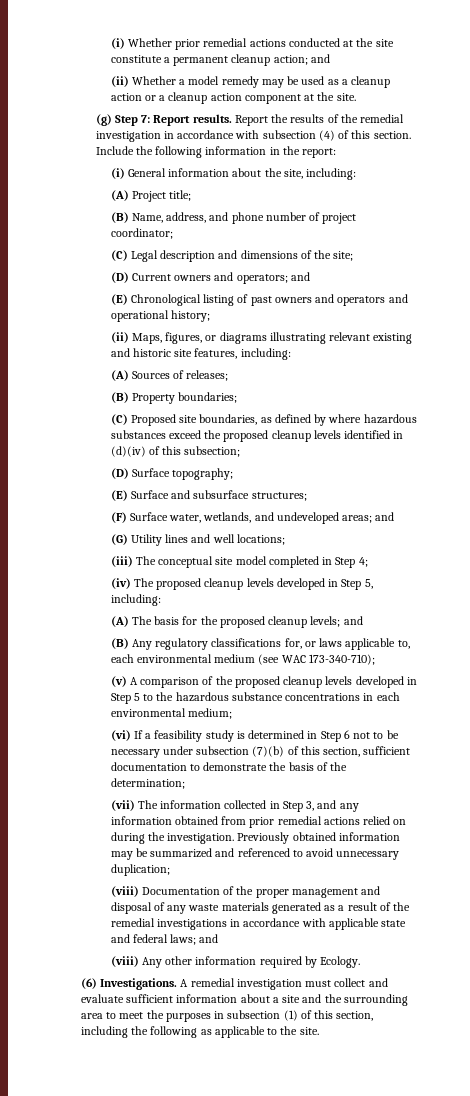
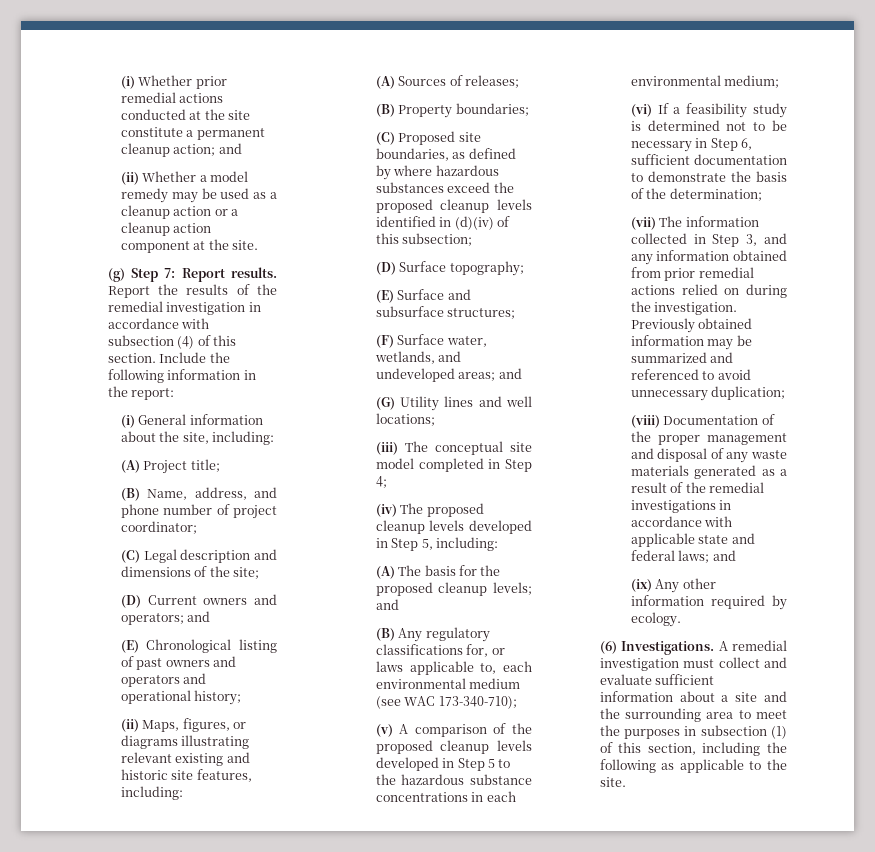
- (vi) If a feasibility study is determined in Step 6 not to be necessary under subsection (7)(b) of this section, sufficient documentation to demonstrate the basis of the determination;
+ (vi) If a feasibility study is determined not to be necessary in Step 6, sufficient documentation to demonstrate the basis of the determination;
- (viii) Any other information required by Ecology.
+ (ix) Any other information required by ecology.

